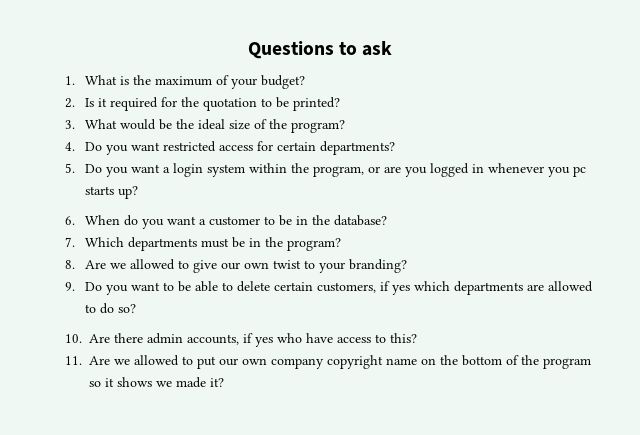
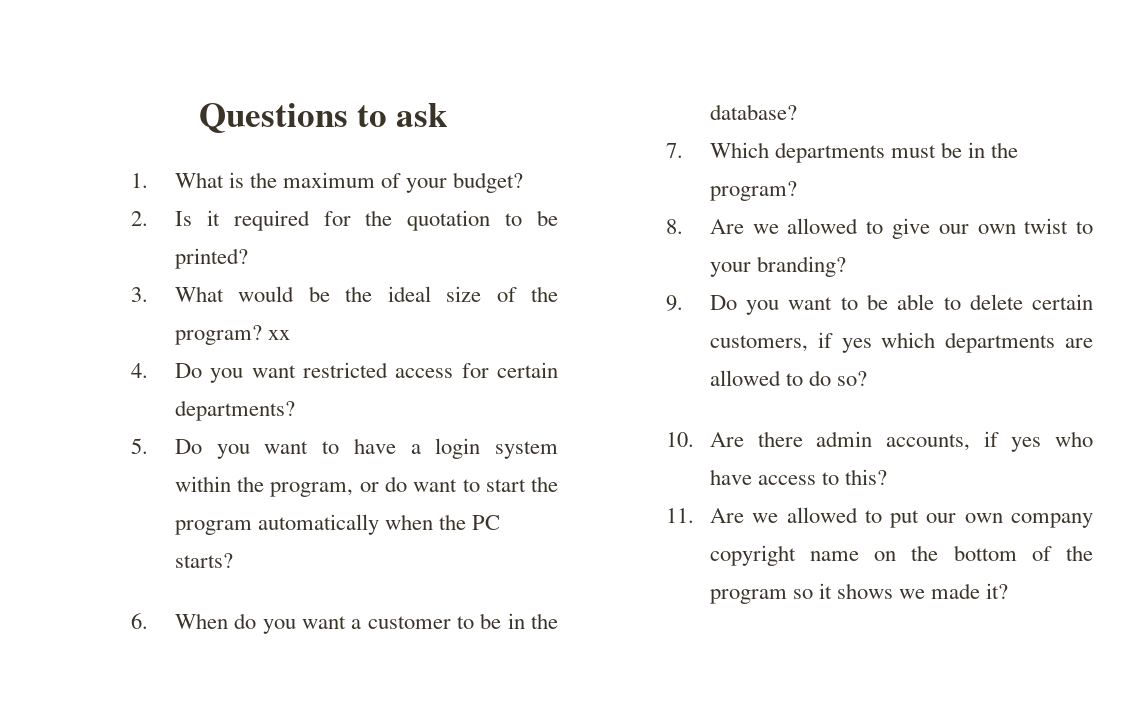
- 3. What would be the ideal size of the program?
+ 3. What would be the ideal size of the program? xx
- 5. Do you want a login system within the program, or are you logged in whenever you pc starts up?
+ 5. Do you want to have a login system within the program, or do want to start the program automatically when the PC starts?

